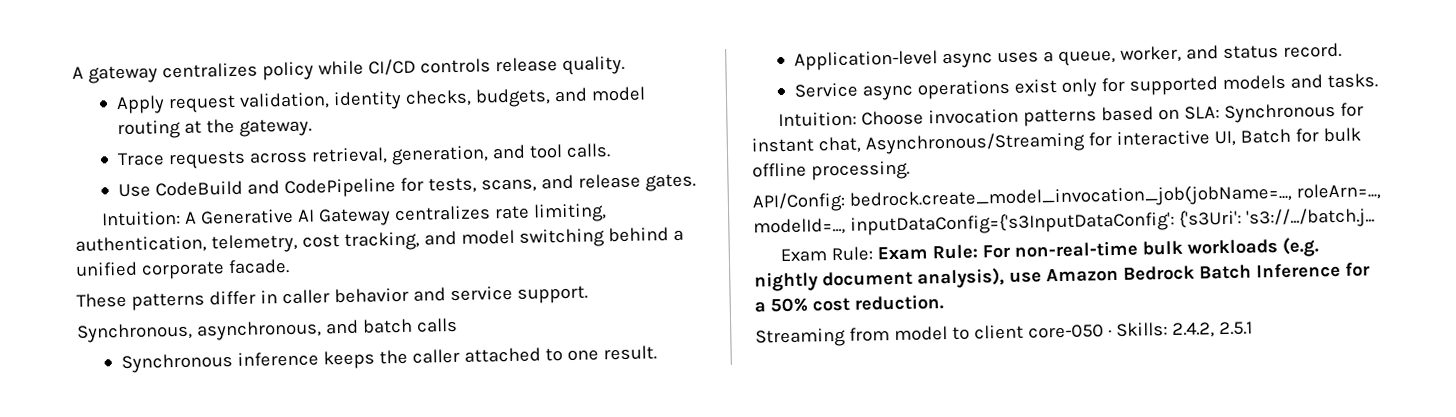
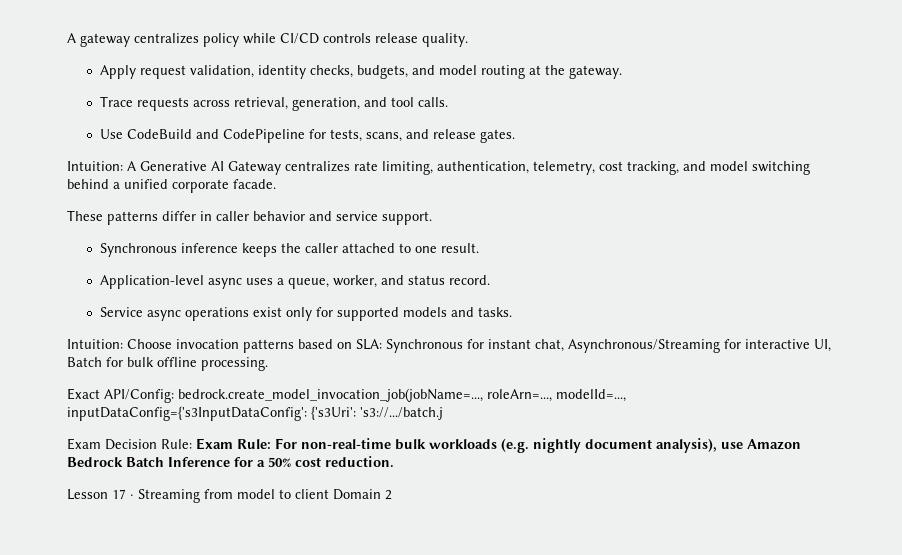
- Synchronous, asynchronous, and batch calls
- API/Config: bedrock.create_model_invocation_job(jobName=..., roleArn=..., modelId=..., inputDataConfig={'s3InputDataConfig': {'s3Uri': 's3://.../batch.j...
- Exam Rule: Exam Rule: For non-real-time bulk workloads (e.g. nightly document analysis), use Amazon Bedrock Batch Inference for a 50% cost reduction.
+ Exact API/Config: bedrock.create_model_invocation_job(jobName=..., roleArn=..., modelId=..., inputDataConfig={'s3InputDataConfig': {'s3Uri': 's3://.../batch.j
+ Exam Decision Rule: Exam Rule: For non-real-time bulk workloads (e.g. nightly document analysis), use Amazon Bedrock Batch Inference for a 50% cost reduction.
- Streaming from model to client core-050 · Skills: 2.4.2, 2.5.1
+ Lesson 17 · Streaming from model to client Domain 2

